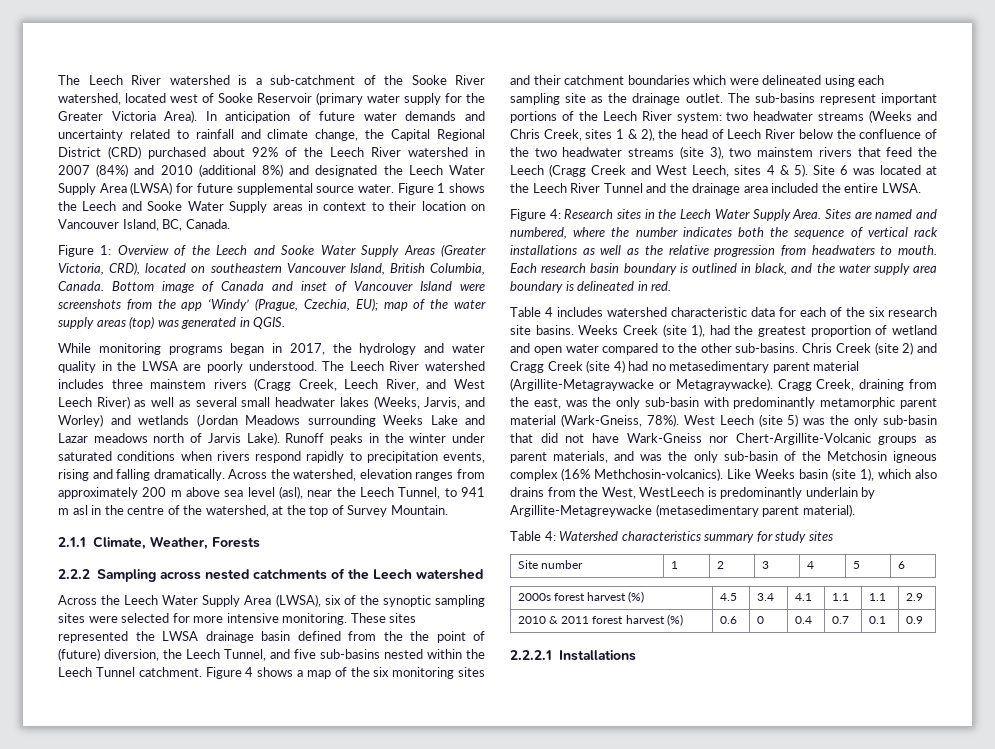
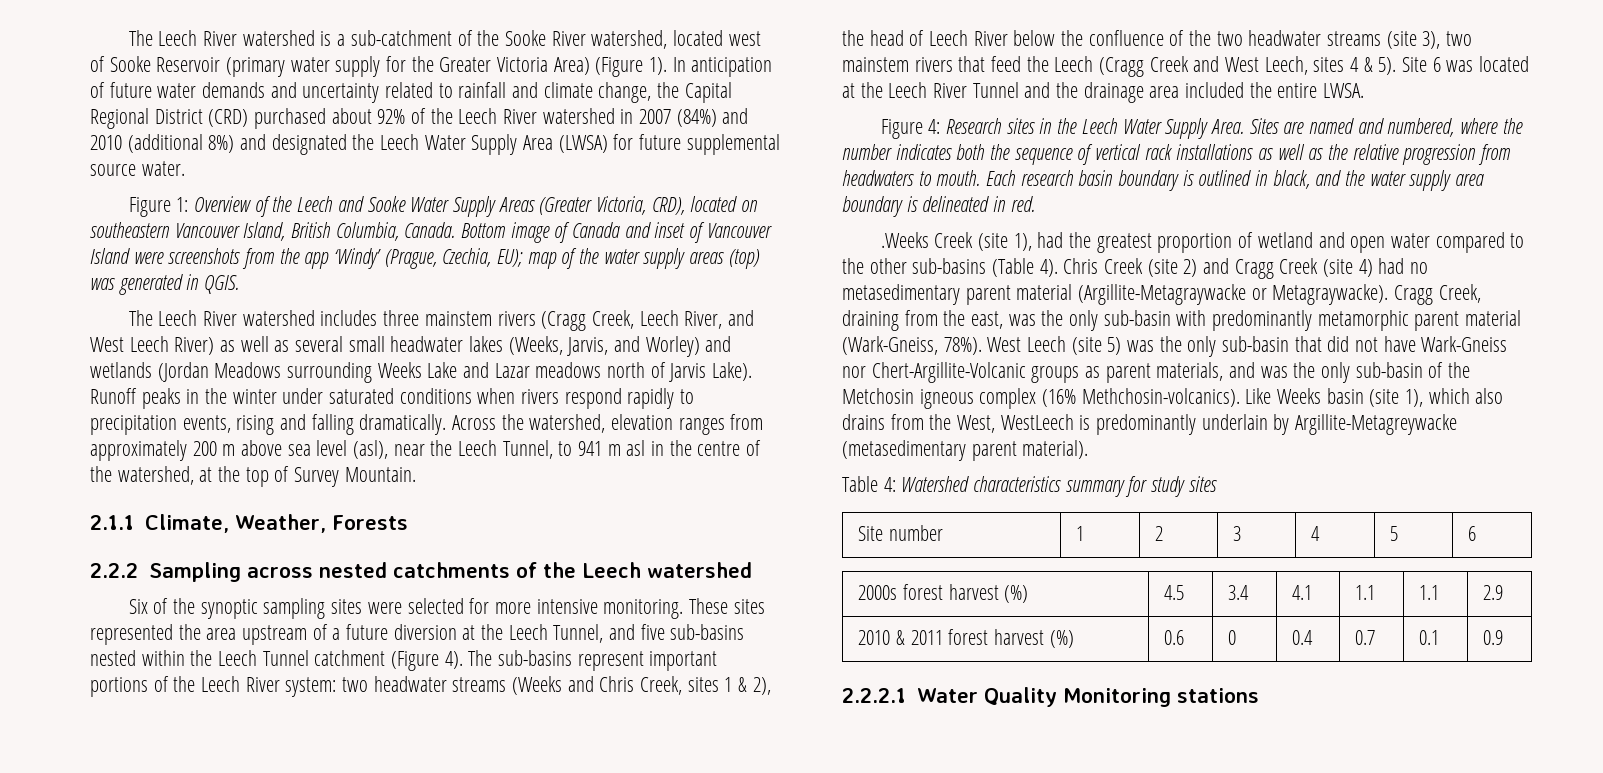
- The Leech River watershed is a sub-catchment of the Sooke River watershed, located west of Sooke Reservoir (primary water supply for the Greater Victoria Area).
+ The Leech River watershed is a sub-catchment of the Sooke River watershed, located west of Sooke Reservoir (primary water supply for the Greater Victoria Area) (Figure 1).
- Figure 1 shows the Leech and Sooke Water Supply areas in context to their location on Vancouver Island, BC, Canada.
- While monitoring programs began in 2017, the hydrology and water quality in the LWSA are poorly understood.
- Across the Leech Water Supply Area (LWSA), six of the synoptic sampling sites were selected for more intensive monitoring.
+ Six of the synoptic sampling sites were selected for more intensive monitoring.
- These sites represented the LWSA drainage basin defined from the the point of (future) diversion, the Leech Tunnel, and five sub-basins nested within the Leech Tunnel catchment. Figure 4 shows a map of the six monitoring sites and their catchment boundaries which were delineated using each sampling site as the drainage outlet.
+ These sites represented the area upstream of a future diversion at the Leech Tunnel, and five sub-basins nested within the Leech Tunnel catchment (Figure 4).
- Table 4 includes watershed characteristic data for each of the six research site basins. Weeks Creek (site 1), had the greatest proportion of wetland and open water compared to the other sub-basins.
+ .Weeks Creek (site 1), had the greatest proportion of wetland and open water compared to the other sub-basins (Table 4).
- 2.2.2.1 Installations
+ 2.2.2.1 Water Quality Monitoring stations

